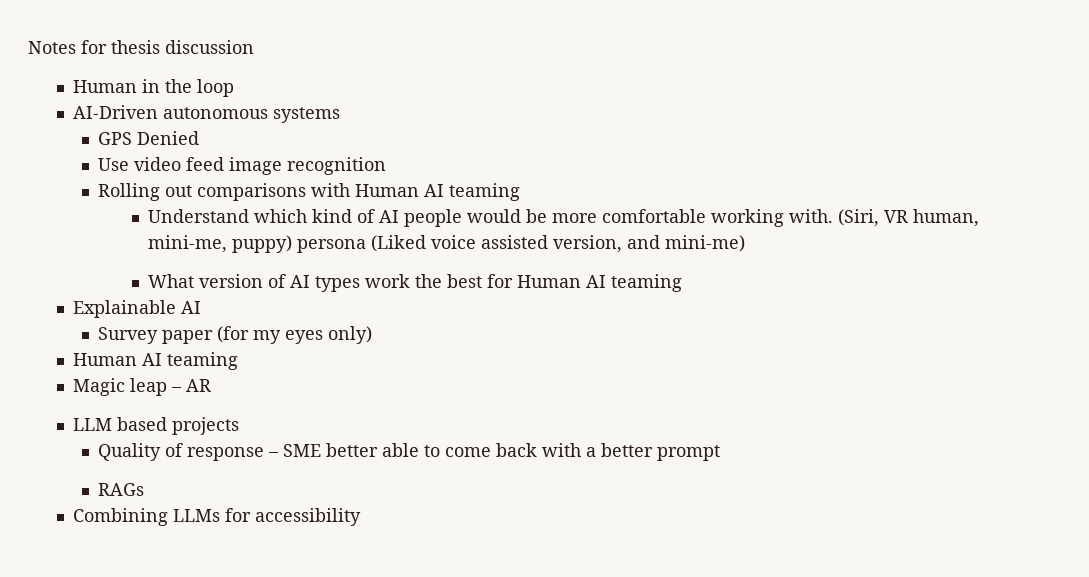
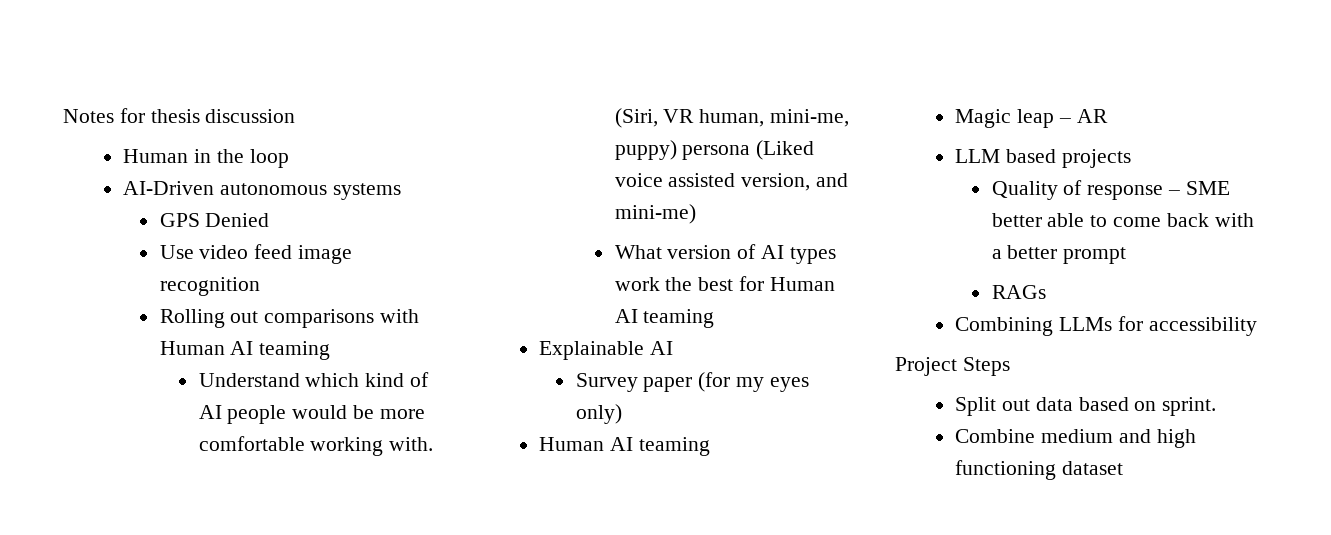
+ Project Steps
+ Split out data based on sprint.
+ Combine medium and high functioning dataset

